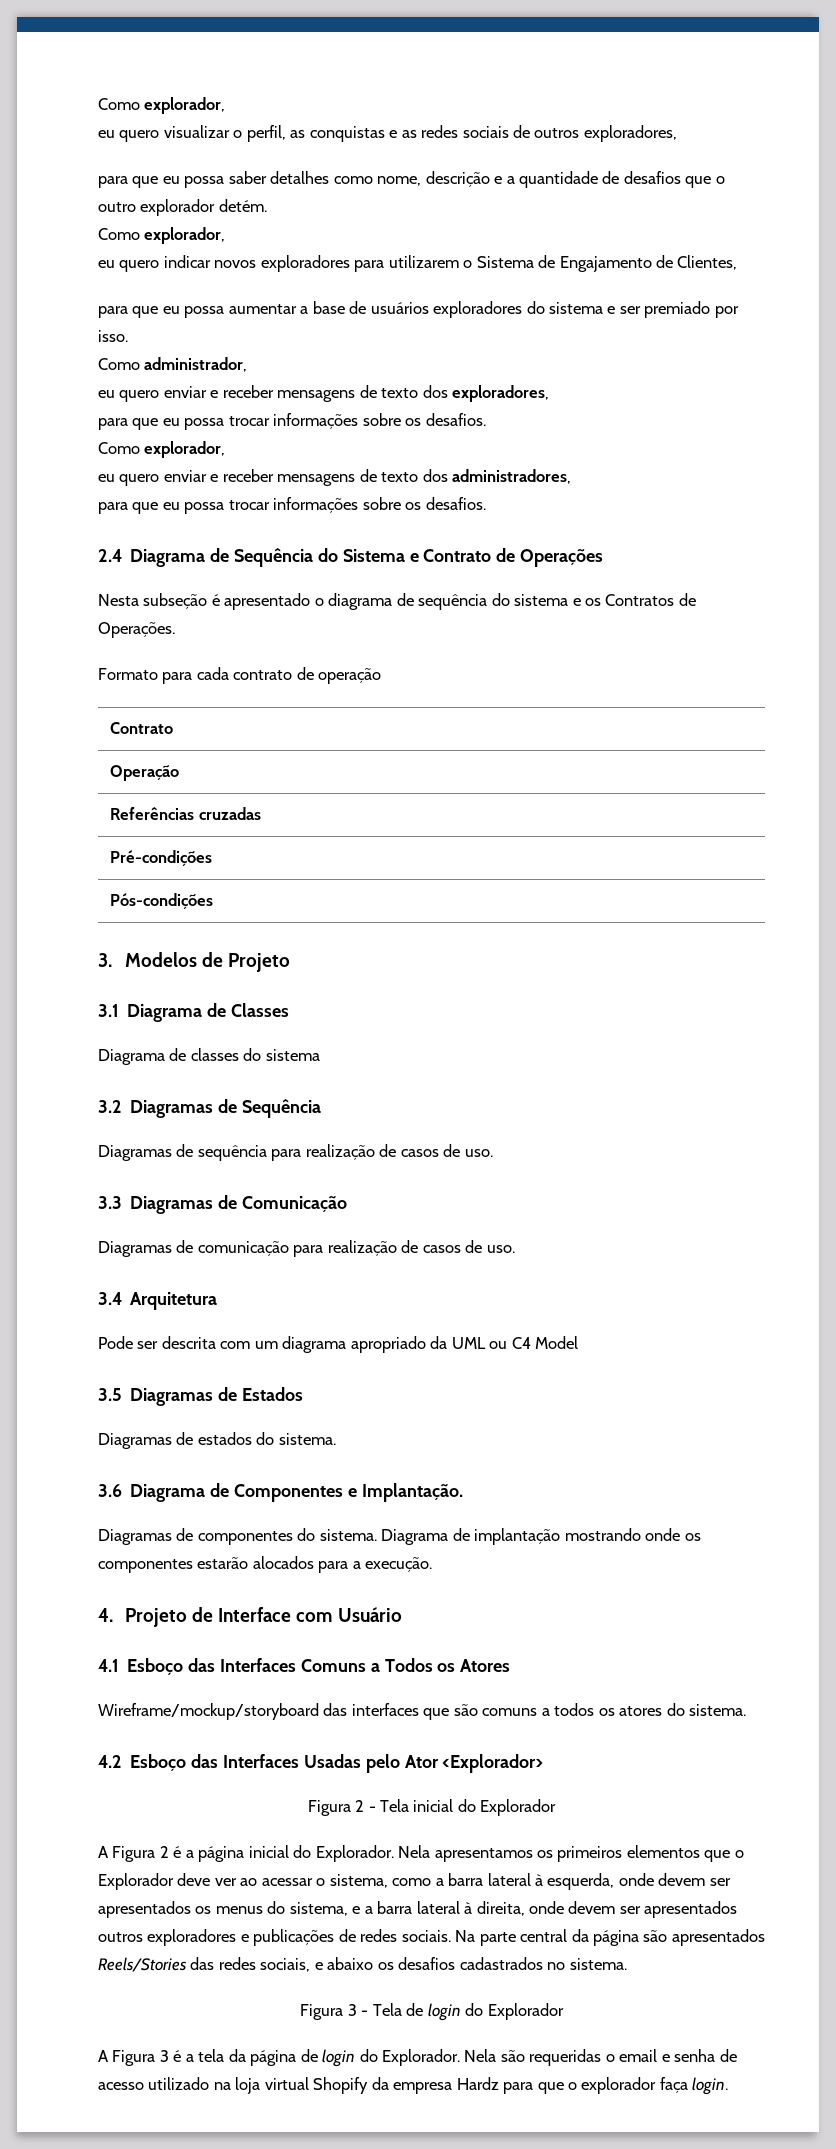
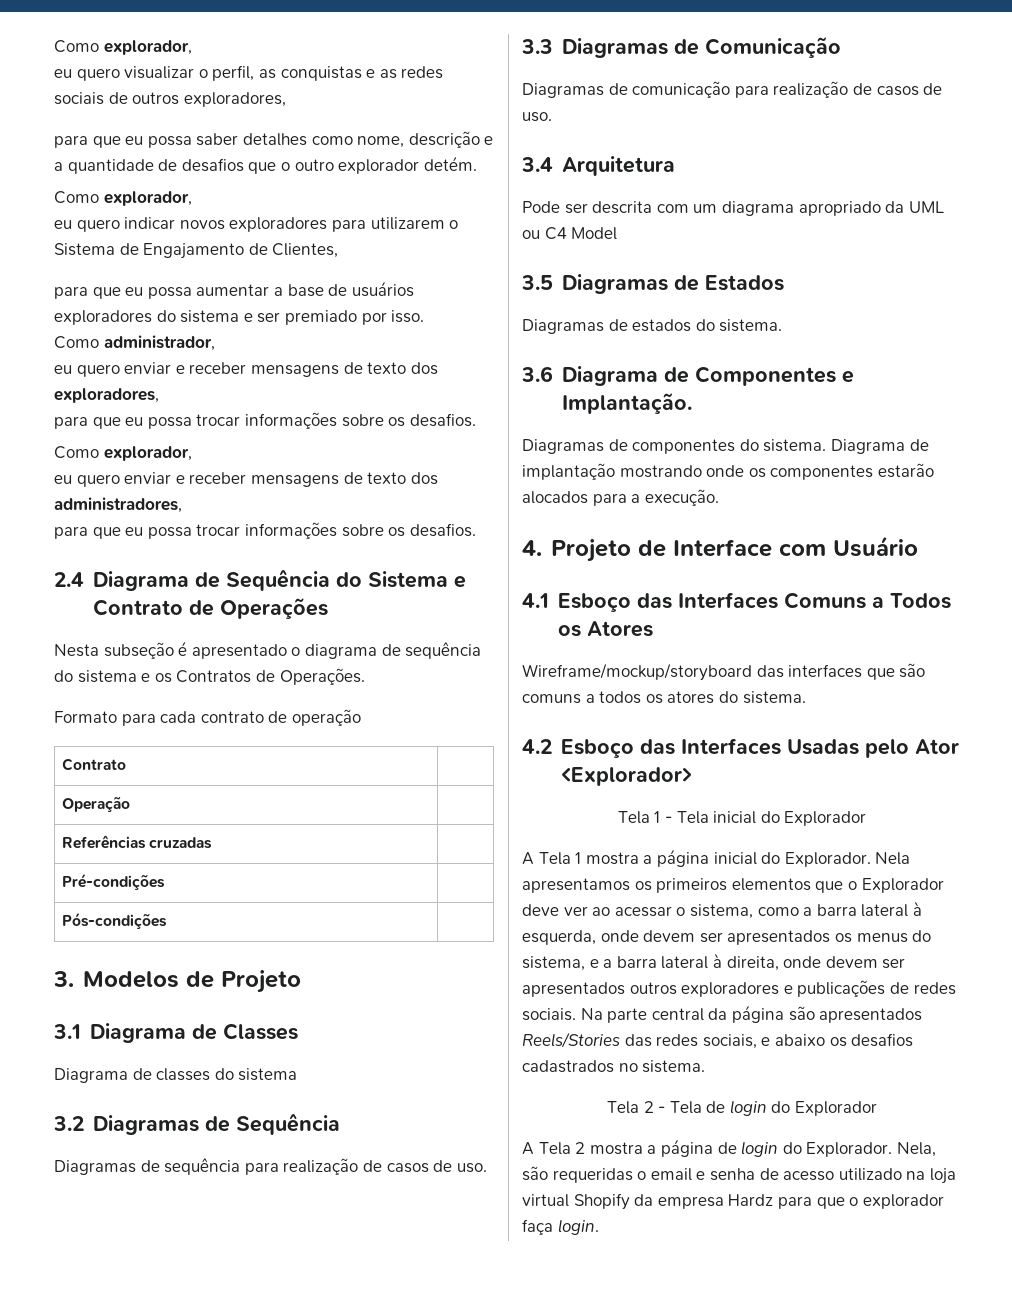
- Figura 2 - Tela inicial do Explorador
+ Tela 1 - Tela inicial do Explorador
- A Figura 2 é a página inicial do Explorador.
+ A Tela 1 mostra a página inicial do Explorador.
- Figura 3 - Tela de login do Explorador
+ Tela 2 - Tela de login do Explorador
- A Figura 3 é a tela da página de login do Explorador.
+ A Tela 2 mostra a página de login do Explorador.
- Nela são requeridas o email e senha de acesso utilizado na loja virtual Shopify da empresa Hardz para que o explorador faça login.
+ Nela, são requeridas o email e senha de acesso utilizado na loja virtual Shopify da empresa Hardz para que o explorador faça login.

